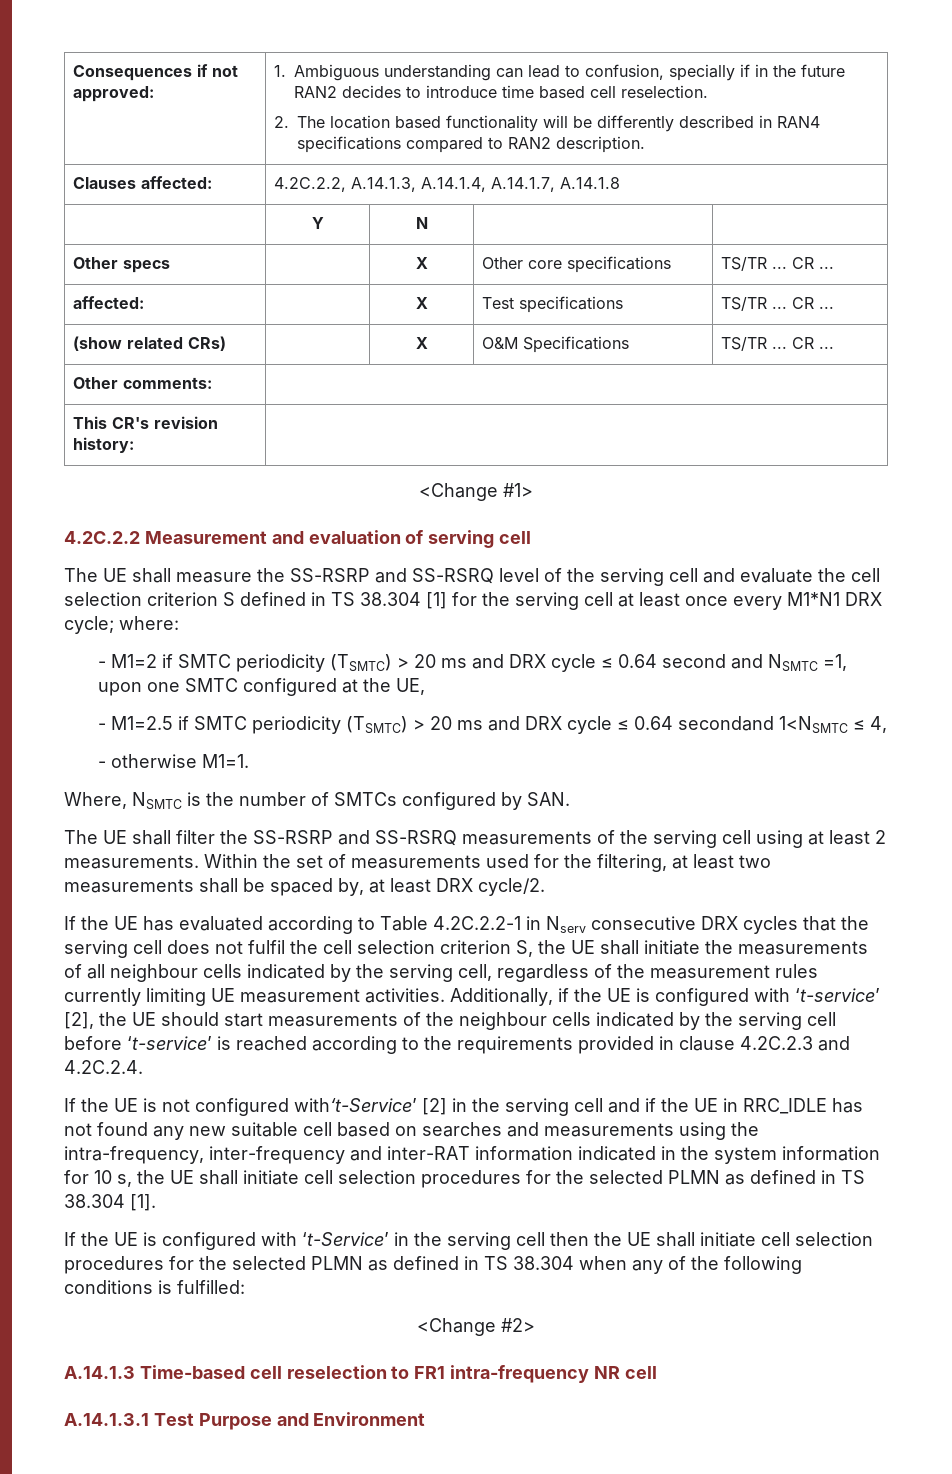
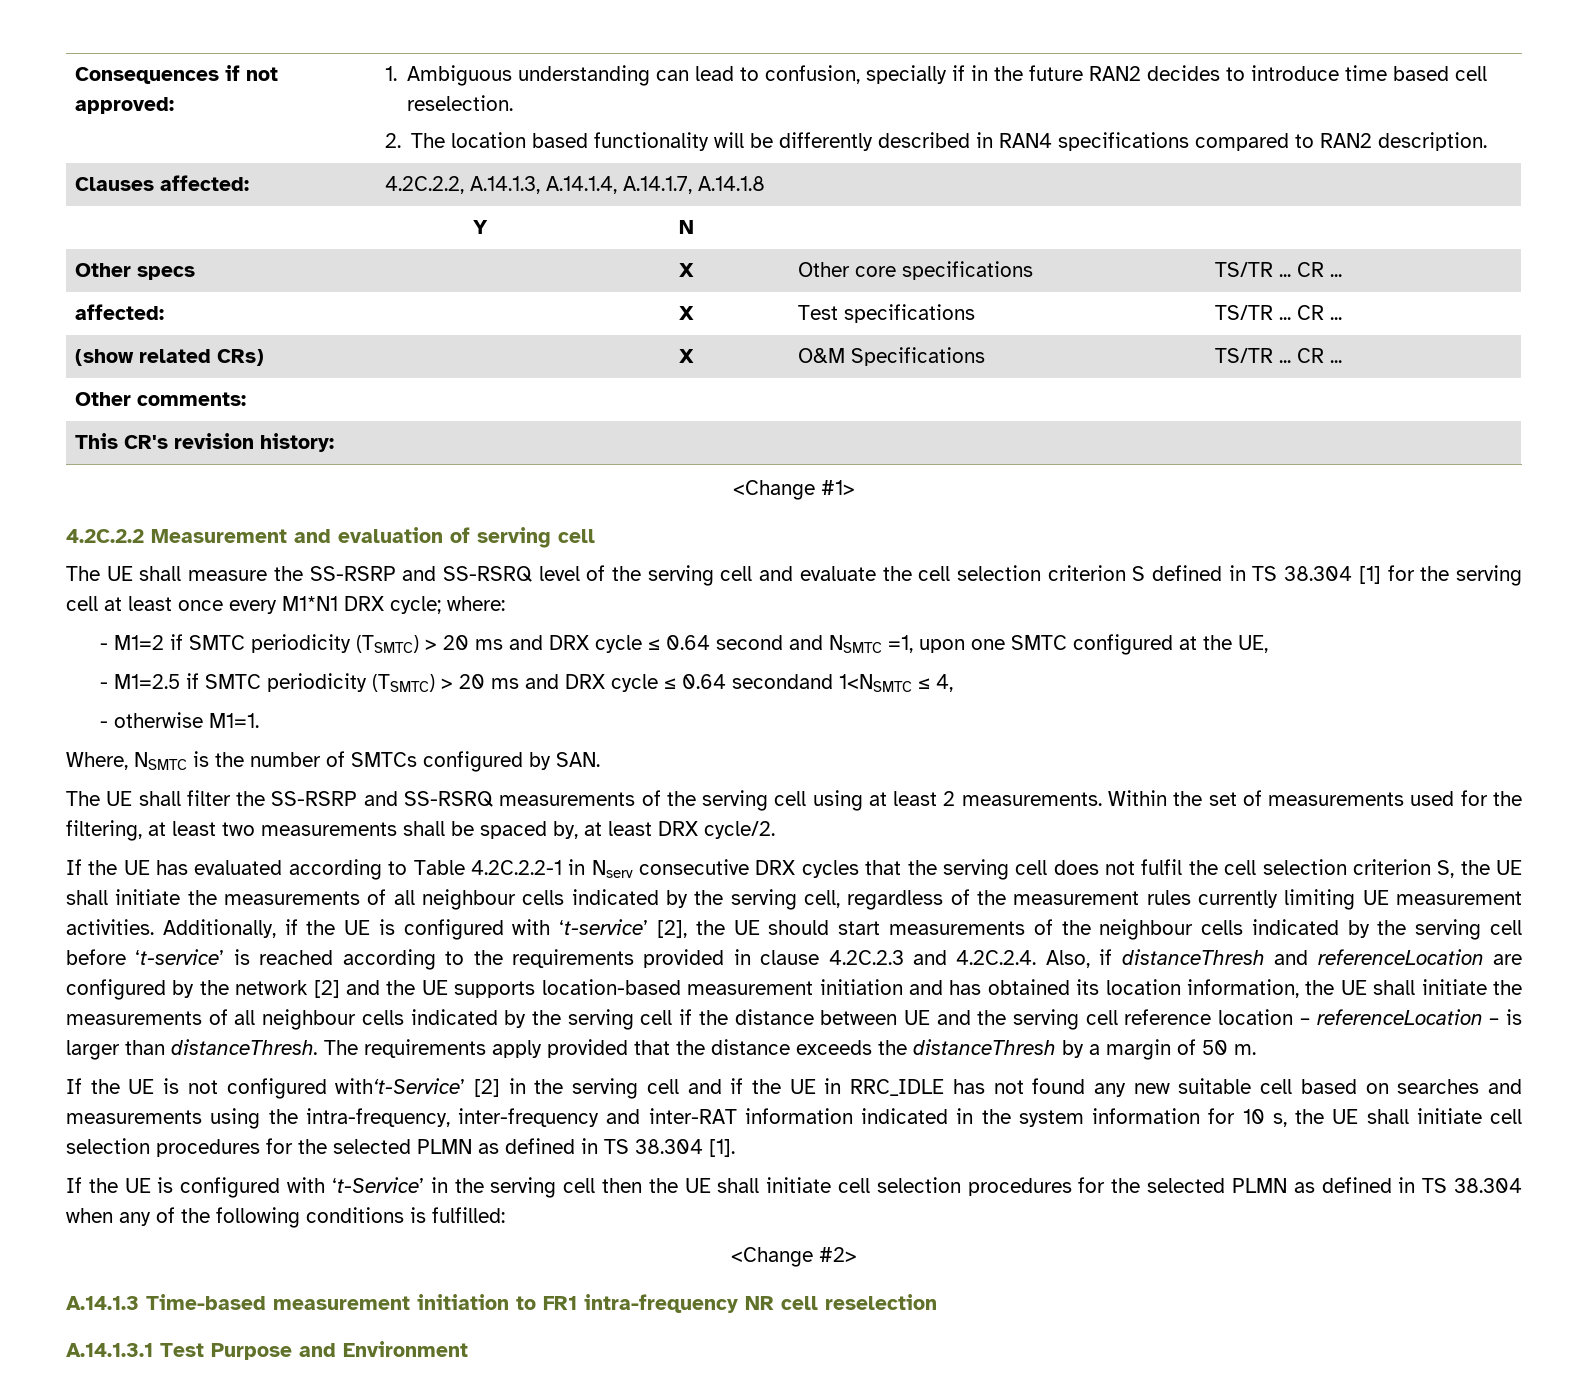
- Additionally, if the UE is configured with ‘t-service’ [2], the UE should start measurements of the neighbour cells indicated by the serving cell before ‘t-service’ is reached according to the requirements provided in clause 4.2C.2.3 and 4.2C.2.4.
+ Additionally, if the UE is configured with ‘t-service’ [2], the UE should start measurements of the neighbour cells indicated by the serving cell before ‘t-service’ is reached according to the requirements provided in clause 4.2C.2.3 and 4.2C.2.4. Also, if distanceThresh and referenceLocation are configured by the network [2] and the UE supports location-based measurement initiation and has obtained its location information, the UE shall initiate the measurements of all neighbour cells indicated by the serving cell if the distance between UE and the serving cell reference location – referenceLocation – is larger than distanceThresh. The requirements apply provided that the distance exceeds the distanceThresh by a margin of 50 m.
- A.14.1.3 Time-based cell reselection to FR1 intra-frequency NR cell
+ A.14.1.3 Time-based measurement initiation to FR1 intra-frequency NR cell reselection

